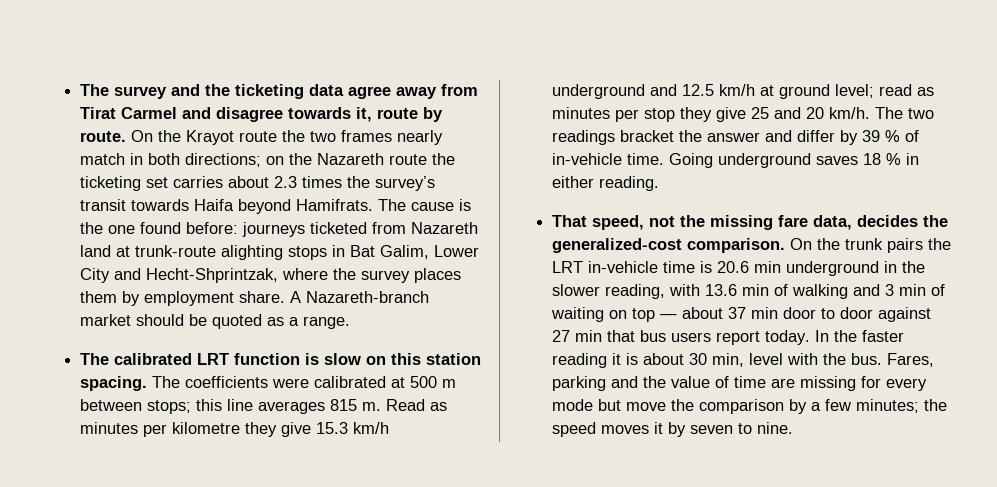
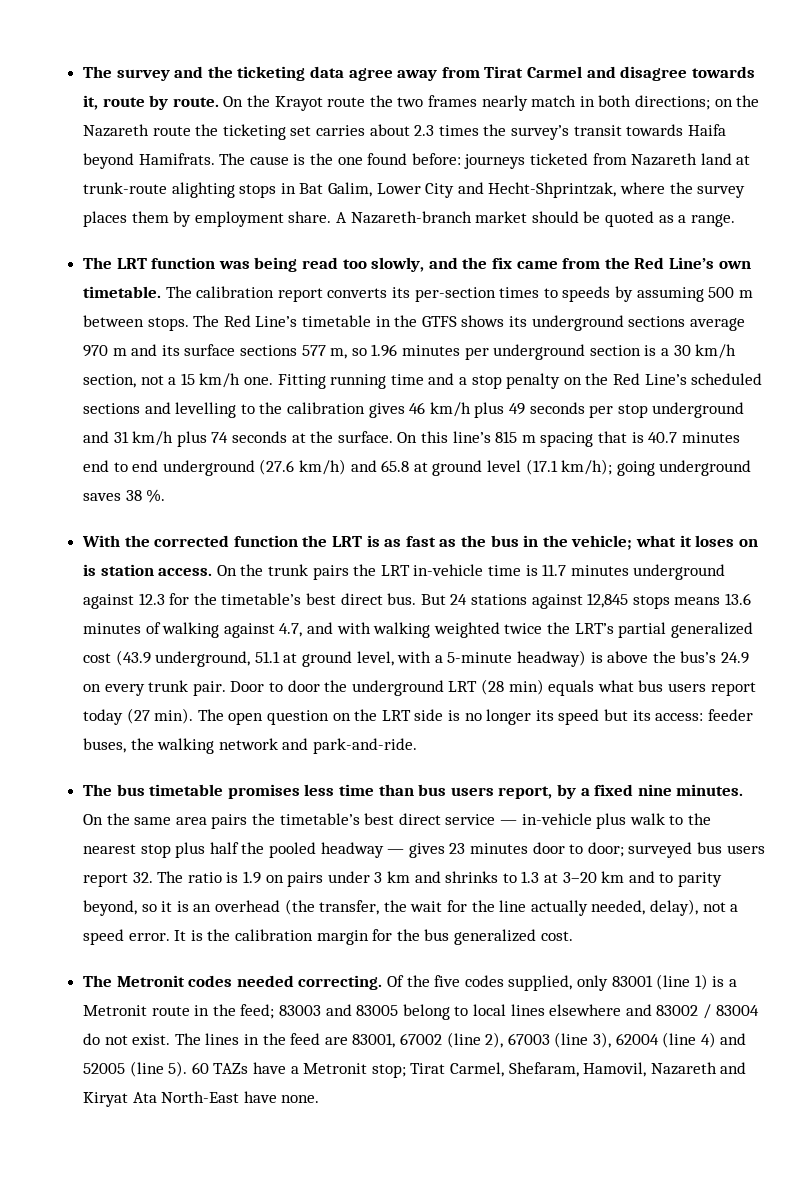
- The calibrated LRT function is slow on this station spacing. The coefficients were calibrated at 500 m between stops; this line averages 815 m. Read as minutes per kilometre they give 15.3 km/h underground and 12.5 km/h at ground level; read as minutes per stop they give 25 and 20 km/h. The two readings bracket the answer and differ by 39 % of in-vehicle time. Going underground saves 18 % in either reading.
- That speed, not the missing fare data, decides the generalized-cost comparison.
+ The LRT function was being read too slowly, and the fix came from the Red Line’s own timetable. The calibration report converts its per-section times to speeds by assuming 500 m between stops. The Red Line’s timetable in the GTFS shows its underground sections average 970 m and its surface sections 577 m, so 1.96 minutes per underground section is a 30 km/h section, not a 15 km/h one. Fitting running time and a stop penalty on the Red Line’s scheduled sections and levelling to the calibration gives 46 km/h plus 49 seconds per stop underground and 31 km/h plus 74 seconds at the surface. On this line’s 815 m spacing that is 40.7 minutes end to end underground (27.6 km/h) and 65.8 at ground level (17.1 km/h); going underground saves 38 %.
+ With the corrected function the LRT is as fast as the bus in the vehicle; what it loses on is station access.
- On the trunk pairs the LRT in-vehicle time is 20.6 min underground in the slower reading, with 13.6 min of walking and 3 min of waiting on top — about 37 min door to door against 27 min that bus users report today. In the faster reading it is about 30 min, level with the bus. Fares, parking and the value of time are missing for every mode but move the comparison by a few minutes; the speed moves it by seven to nine.
+ On the trunk pairs the LRT in-vehicle time is 11.7 minutes underground against 12.3 for the timetable’s best direct bus. But 24 stations against 12,845 stops means 13.6 minutes of walking against 4.7, and with walking weighted twice the LRT’s partial generalized cost (43.9 underground, 51.1 at ground level, with a 5-minute headway) is above the bus’s 24.9 on every trunk pair. Door to door the underground LRT (28 min) equals what bus users report today (27 min). The open question on the LRT side is no longer its speed but its access: feeder buses, the walking network and park-and-ride.
+ The bus timetable promises less time than bus users report, by a fixed nine minutes. On the same area pairs the timetable’s best direct service — in-vehicle plus walk to the nearest stop plus half the pooled headway — gives 23 minutes door to door; surveyed bus users report 32. The ratio is 1.9 on pairs under 3 km and shrinks to 1.3 at 3–20 km and to parity beyond, so it is an overhead (the transfer, the wait for the line actually needed, delay), not a speed error. It is the calibration margin for the bus generalized cost.
+ The Metronit codes needed correcting. Of the five codes supplied, only 83001 (line 1) is a Metronit route in the feed; 83003 and 83005 belong to local lines elsewhere and 83002 / 83004 do not exist. The lines in the feed are 83001, 67002 (line 2), 67003 (line 3), 62004 (line 4) and 52005 (line 5). 60 TAZs have a Metronit stop; Tirat Carmel, Shefaram, Hamovil, Nazareth and Kiryat Ata North-East have none.

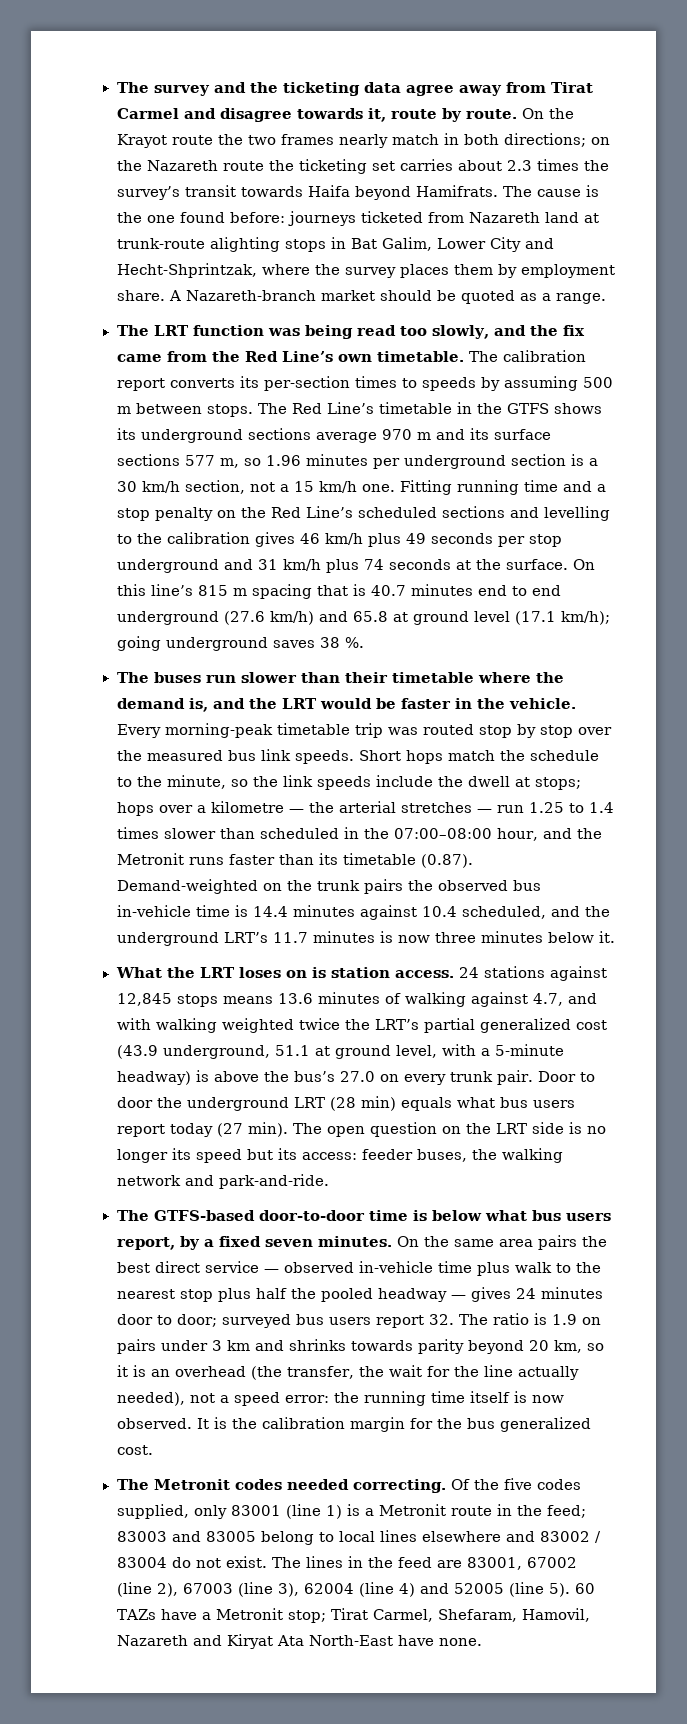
- With the corrected function the LRT is as fast as the bus in the vehicle; what it loses on is station access.
+ The buses run slower than their timetable where the demand is, and the LRT would be faster in the vehicle. Every morning-peak timetable trip was routed stop by stop over the measured bus link speeds. Short hops match the schedule to the minute, so the link speeds include the dwell at stops; hops over a kilometre — the arterial stretches — run 1.25 to 1.4 times slower than scheduled in the 07:00–08:00 hour, and the Metronit runs faster than its timetable (0.87). Demand-weighted on the trunk pairs the observed bus in-vehicle time is 14.4 minutes against 10.4 scheduled, and the underground LRT’s 11.7 minutes is now three minutes below it.
+ What the LRT loses on is station access.
- On the trunk pairs the LRT in-vehicle time is 11.7 minutes underground against 12.3 for the timetable’s best direct bus. But 24 stations against 12,845 stops means 13.6 minutes of walking against 4.7, and with walking weighted twice the LRT’s partial generalized cost (43.9 underground, 51.1 at ground level, with a 5-minute headway) is above the bus’s 24.9 on every trunk pair.
+ 24 stations against 12,845 stops means 13.6 minutes of walking against 4.7, and with walking weighted twice the LRT’s partial generalized cost (43.9 underground, 51.1 at ground level, with a 5-minute headway) is above the bus’s 27.0 on every trunk pair.
- The bus timetable promises less time than bus users report, by a fixed nine minutes.
+ The GTFS-based door-to-door time is below what bus users report, by a fixed seven minutes.
- On the same area pairs the timetable’s best direct service — in-vehicle plus walk to the nearest stop plus half the pooled headway — gives 23 minutes door to door; surveyed bus users report 32. The ratio is 1.9 on pairs under 3 km and shrinks to 1.3 at 3–20 km and to parity beyond, so it is an overhead (the transfer, the wait for the line actually needed, delay), not a speed error.
+ On the same area pairs the best direct service — observed in-vehicle time plus walk to the nearest stop plus half the pooled headway — gives 24 minutes door to door; surveyed bus users report 32. The ratio is 1.9 on pairs under 3 km and shrinks towards parity beyond 20 km, so it is an overhead (the transfer, the wait for the line actually needed), not a speed error: the running time itself is now observed.

